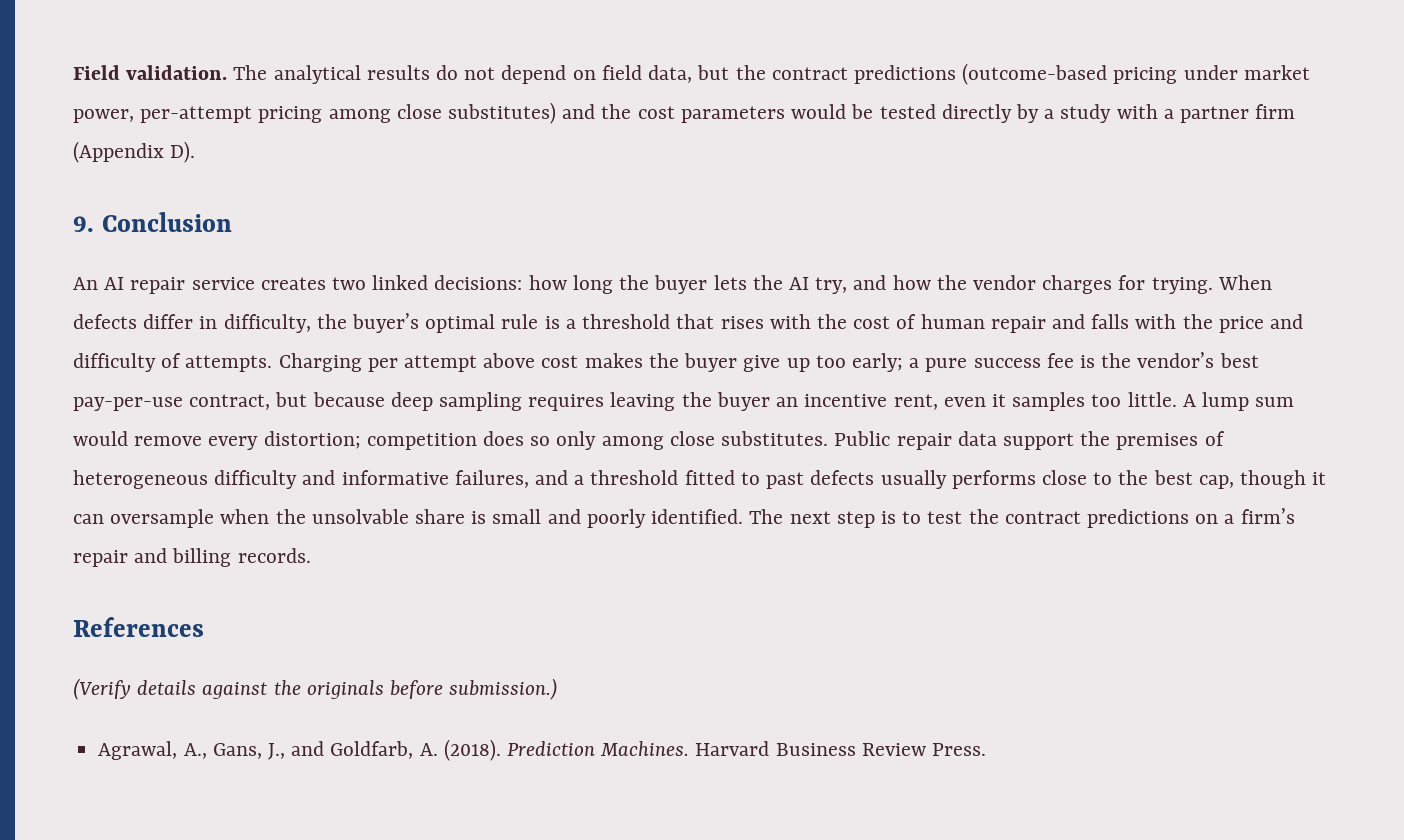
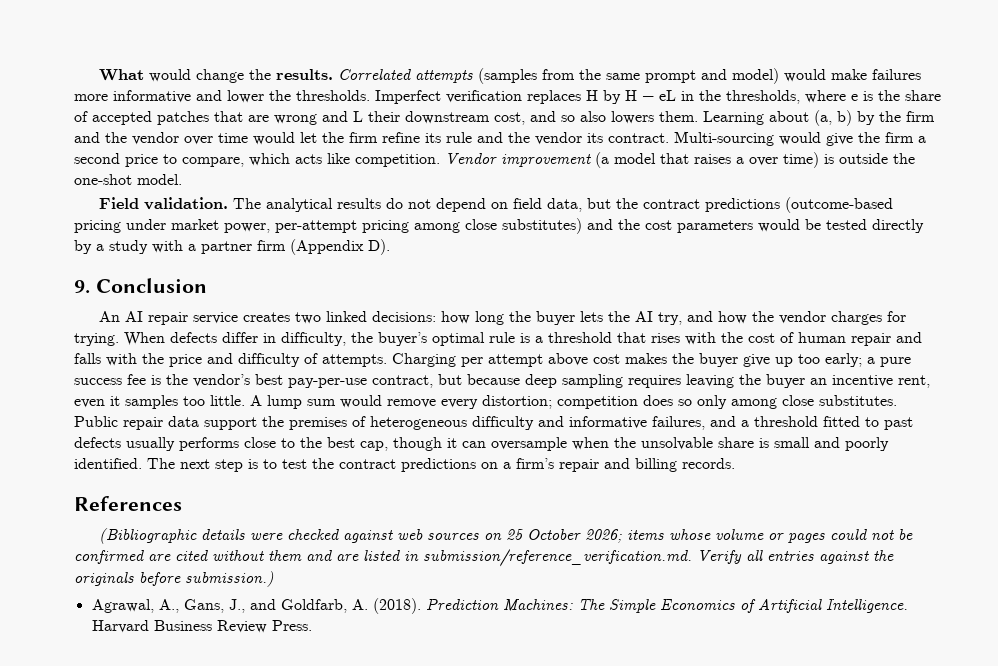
+ What would change the results. Correlated attempts (samples from the same prompt and model) would make failures more informative and lower the thresholds. Imperfect verification replaces H by H − eL in the thresholds, where e is the share of accepted patches that are wrong and L their downstream cost, and so also lowers them. Learning about (a, b) by the firm and the vendor over time would let the firm refine its rule and the vendor its contract. Multi-sourcing would give the firm a second price to compare, which acts like competition. Vendor improvement (a model that raises a over time) is outside the one-shot model.
- (Verify details against the originals before submission.)
+ (Bibliographic details were checked against web sources on 25 October 2026; items whose volume or pages could not be confirmed are cited without them and are listed in submission/reference_verification.md. Verify all entries against the originals before submission.)
- Prediction Machines.
+ Prediction Machines: The Simple Economics of Artificial Intelligence.

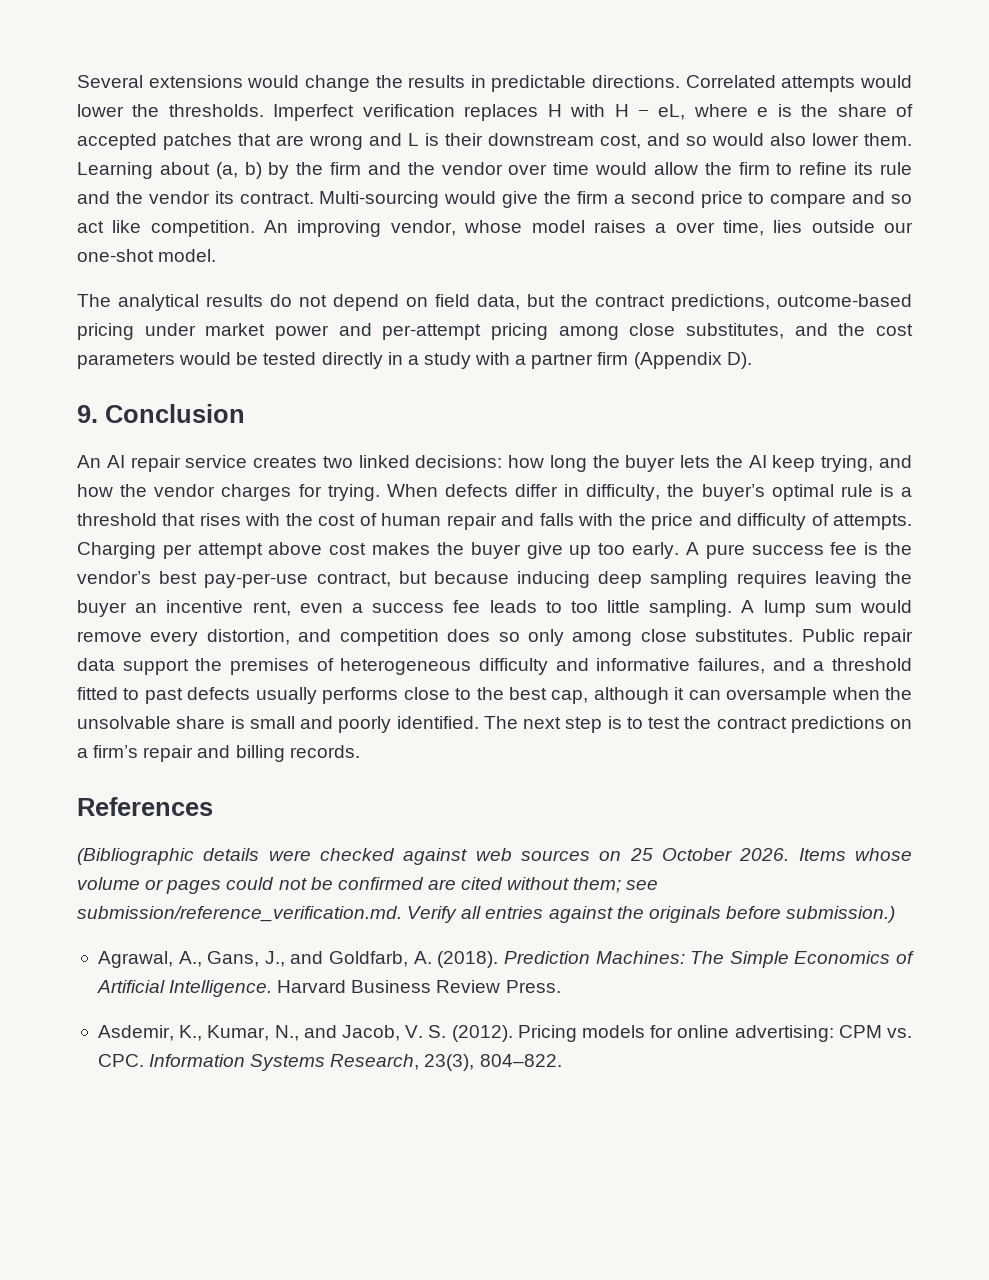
- What would change the results. Correlated attempts (samples from the same prompt and model) would make failures more informative and lower the thresholds.
+ Several extensions would change the results in predictable directions. Correlated attempts would lower the thresholds.
- Imperfect verification replaces H by H − eL in the thresholds, where e is the share of accepted patches that are wrong and L their downstream cost, and so also lowers them.
+ Imperfect verification replaces H with H − eL, where e is the share of accepted patches that are wrong and L is their downstream cost, and so would also lower them.
- Learning about (a, b) by the firm and the vendor over time would let the firm refine its rule and the vendor its contract.
+ Learning about (a, b) by the firm and the vendor over time would allow the firm to refine its rule and the vendor its contract.
- Multi-sourcing would give the firm a second price to compare, which acts like competition. Vendor improvement (a model that raises a over time) is outside the one-shot model.
+ Multi-sourcing would give the firm a second price to compare and so act like competition. An improving vendor, whose model raises a over time, lies outside our one-shot model.
- Field validation. The analytical results do not depend on field data, but the contract predictions (outcome-based pricing under market power, per-attempt pricing among close substitutes) and the cost parameters would be tested directly by a study with a partner firm (Appendix D).
+ The analytical results do not depend on field data, but the contract predictions, outcome-based pricing under market power and per-attempt pricing among close substitutes, and the cost parameters would be tested directly in a study with a partner firm (Appendix D).
- An AI repair service creates two linked decisions: how long the buyer lets the AI try, and how the vendor charges for trying.
+ An AI repair service creates two linked decisions: how long the buyer lets the AI keep trying, and how the vendor charges for trying.
- Charging per attempt above cost makes the buyer give up too early; a pure success fee is the vendor’s best pay-per-use contract, but because deep sampling requires leaving the buyer an incentive rent, even it samples too little.
+ Charging per attempt above cost makes the buyer give up too early. A pure success fee is the vendor’s best pay-per-use contract, but because inducing deep sampling requires leaving the buyer an incentive rent, even a success fee leads to too little sampling.
- A lump sum would remove every distortion; competition does so only among close substitutes.
+ A lump sum would remove every distortion, and competition does so only among close substitutes.
- Public repair data support the premises of heterogeneous difficulty and informative failures, and a threshold fitted to past defects usually performs close to the best cap, though it can oversample when the unsolvable share is small and poorly identified.
+ Public repair data support the premises of heterogeneous difficulty and informative failures, and a threshold fitted to past defects usually performs close to the best cap, although it can oversample when the unsolvable share is small and poorly identified.
- (Bibliographic details were checked against web sources on 25 October 2026; items whose volume or pages could not be confirmed are cited without them and are listed in submission/reference_verification.md. Verify all entries against the originals before submission.)
+ (Bibliographic details were checked against web sources on 25 October 2026. Items whose volume or pages could not be confirmed are cited without them; see submission/reference_verification.md. Verify all entries against the originals before submission.)
+ Asdemir, K., Kumar, N., and Jacob, V. S. (2012). Pricing models for online advertising: CPM vs. CPC. Information Systems Research, 23(3), 804–822.

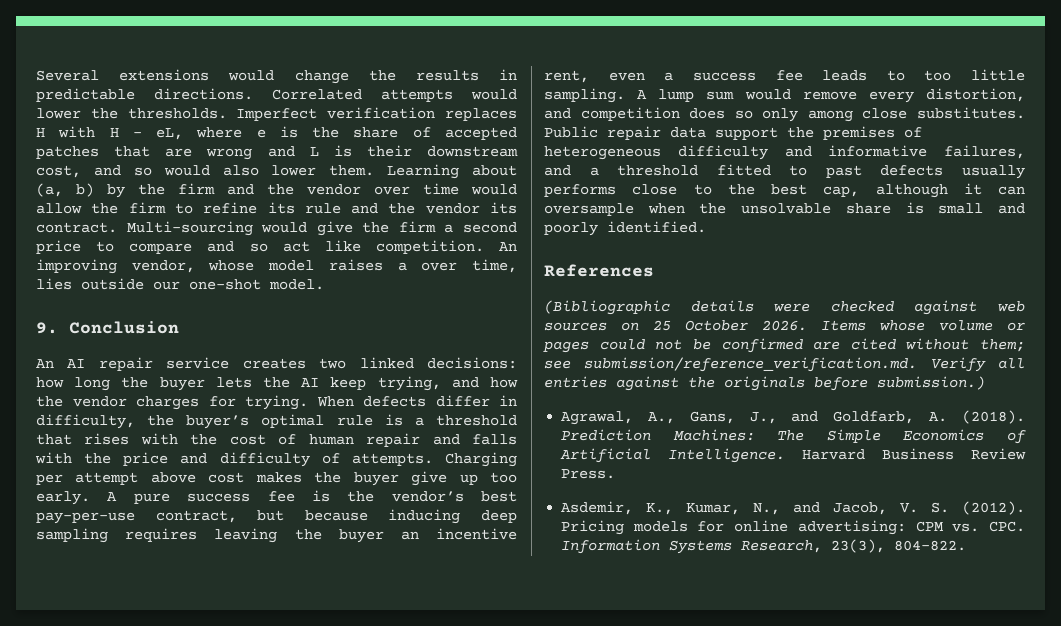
- The analytical results do not depend on field data, but the contract predictions, outcome-based pricing under market power and per-attempt pricing among close substitutes, and the cost parameters would be tested directly in a study with a partner firm (Appendix D).
- The next step is to test the contract predictions on a firm’s repair and billing records.

